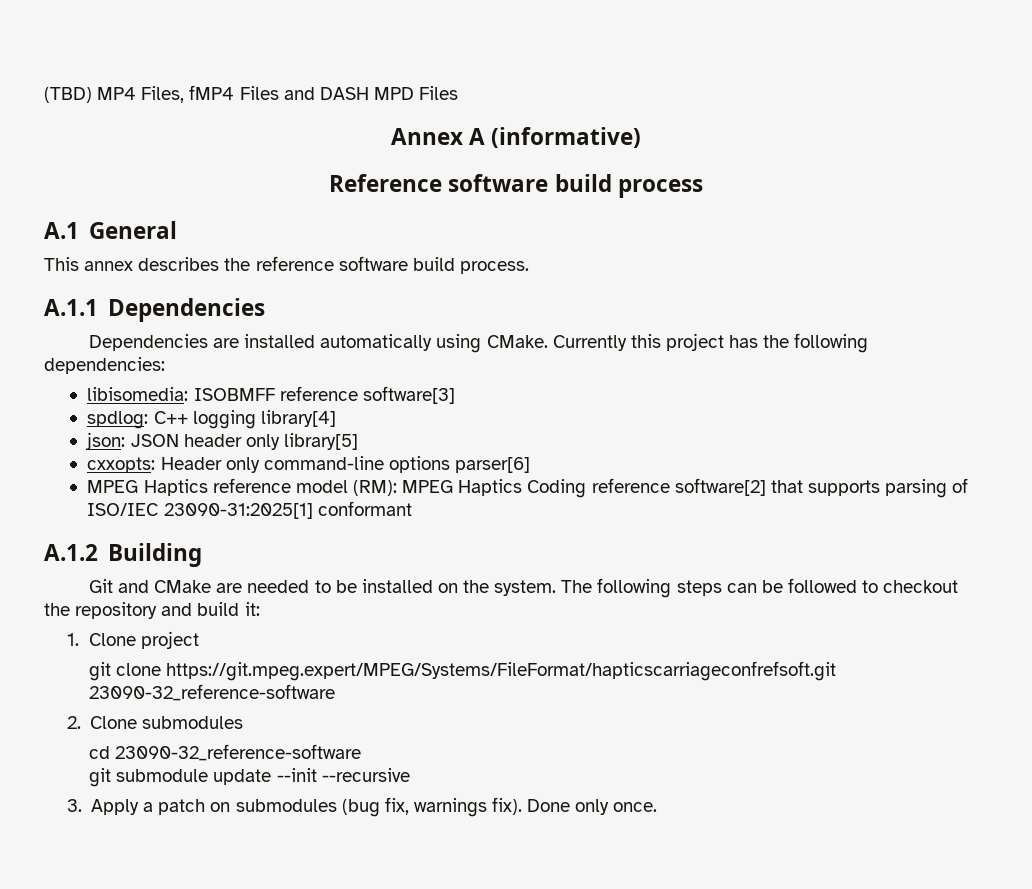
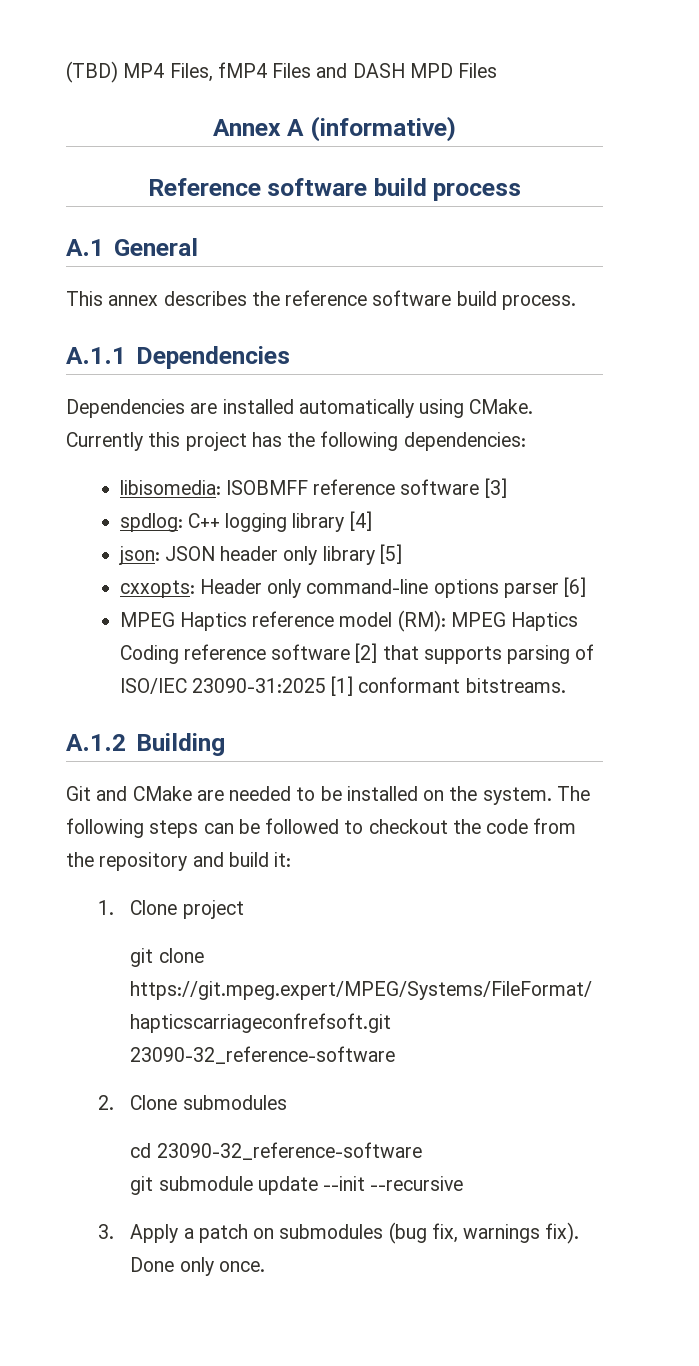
- libisomedia: ISOBMFF reference software[3]
+ libisomedia: ISOBMFF reference software [3]
- spdlog: C++ logging library[4]
+ spdlog: C++ logging library [4]
- json: JSON header only library[5]
+ json: JSON header only library [5]
- cxxopts: Header only command-line options parser[6]
+ cxxopts: Header only command-line options parser [6]
- MPEG Haptics reference model (RM): MPEG Haptics Coding reference software[2] that supports parsing of ISO/IEC 23090-31:2025[1] conformant
+ MPEG Haptics reference model (RM): MPEG Haptics Coding reference software [2] that supports parsing of ISO/IEC 23090-31:2025 [1] conformant bitstreams.
- The following steps can be followed to checkout the repository and build it:
+ The following steps can be followed to checkout the code from the repository and build it:

